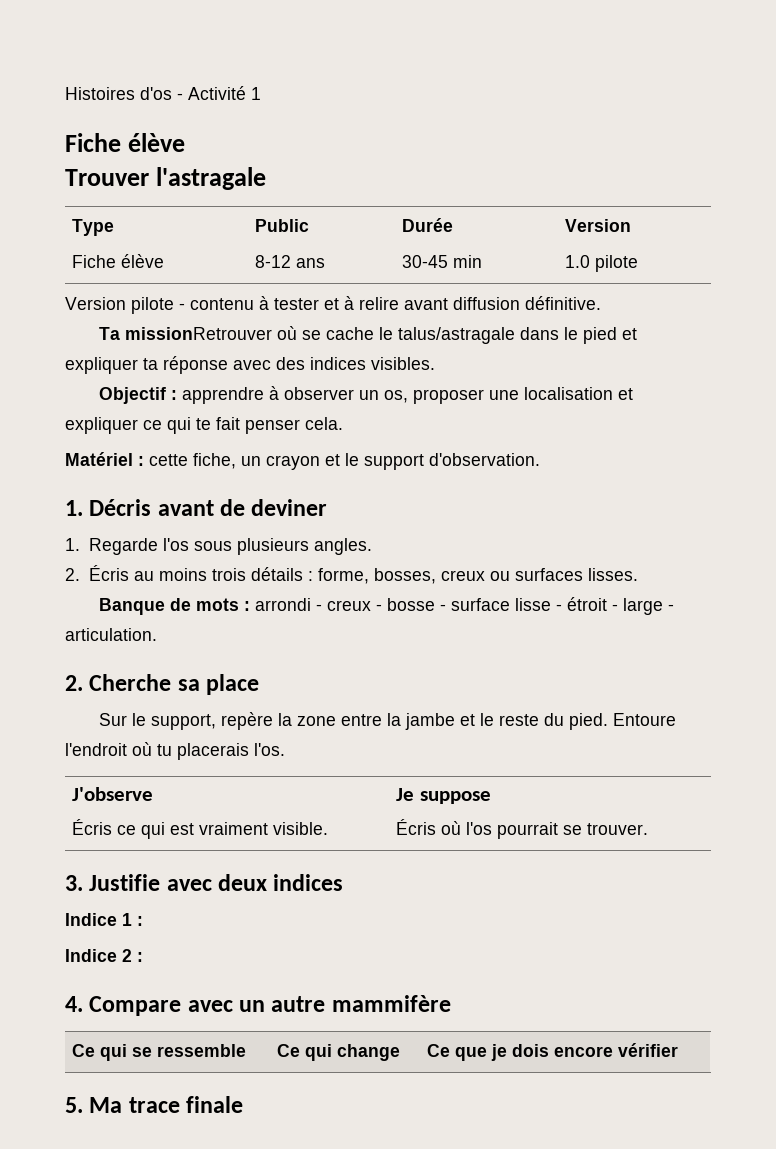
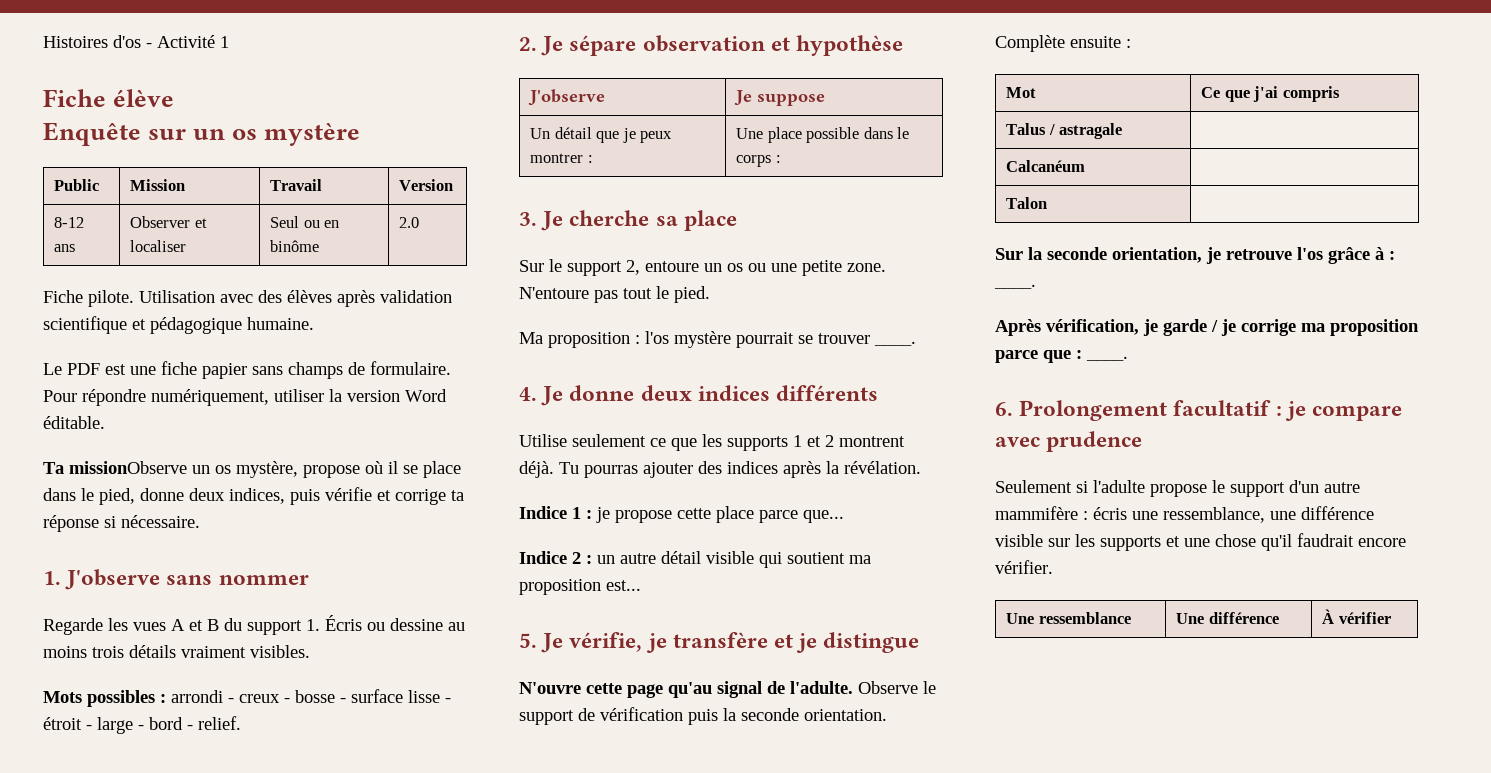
- Trouver l'astragale
- Type
- Fiche élève | Public
- 8-12 ans | Durée
- 30-45 min | Version
- 1.0 pilote
- Version pilote - contenu à tester et à relire avant diffusion définitive.
- Ta missionRetrouver où se cache le talus/astragale dans le pied et expliquer ta réponse avec des indices visibles.
- Objectif : apprendre à observer un os, proposer une localisation et expliquer ce qui te fait penser cela.
- Matériel : cette fiche, un crayon et le support d'observation.
- 1. Décris avant de deviner
- 1. Regarde l'os sous plusieurs angles.
- 2. Écris au moins trois détails : forme, bosses, creux ou surfaces lisses.
- Banque de mots : arrondi - creux - bosse - surface lisse - étroit - large - articulation.
- 2. Cherche sa place
- Sur le support, repère la zone entre la jambe et le reste du pied. Entoure l'endroit où tu placerais l'os.
- J'observe
- Écris ce qui est vraiment visible. | Je suppose
- Écris où l'os pourrait se trouver.
- 3. Justifie avec deux indices
- Indice 1 :
- Indice 2 :
- 4. Compare avec un autre mammifère
- Ce qui se ressemble | Ce qui change | Ce que je dois encore vérifier
- 5. Ma trace finale
+ Enquête sur un os mystère
+ Public | Mission | Travail | Version
+ 8-12 ans | Observer et localiser | Seul ou en binôme | 2.0
+ Fiche pilote. Utilisation avec des élèves après validation scientifique et pédagogique humaine.
+ Le PDF est une fiche papier sans champs de formulaire. Pour répondre numériquement, utiliser la version Word éditable.
+ Ta missionObserve un os mystère, propose où il se place dans le pied, donne deux indices, puis vérifie et corrige ta réponse si nécessaire.
+ 1. J'observe sans nommer
+ Regarde les vues A et B du support 1. Écris ou dessine au moins trois détails vraiment visibles.
+ Mots possibles : arrondi - creux - bosse - surface lisse - étroit - large - bord - relief.
+ 2. Je sépare observation et hypothèse
+ J'observe | Je suppose
+ Un détail que je peux montrer : | Une place possible dans le corps :
+ 3. Je cherche sa place
+ Sur le support 2, entoure un os ou une petite zone. N'entoure pas tout le pied.
+ Ma proposition : l'os mystère pourrait se trouver ____.
+ 4. Je donne deux indices différents
+ Utilise seulement ce que les supports 1 et 2 montrent déjà. Tu pourras ajouter des indices après la révélation.
+ Indice 1 : je propose cette place parce que...
+ Indice 2 : un autre détail visible qui soutient ma proposition est...
+ 5. Je vérifie, je transfère et je distingue
+ N'ouvre cette page qu'au signal de l'adulte. Observe le support de vérification puis la seconde orientation. Complète ensuite :
+ Mot | Ce que j'ai compris
+ Talus / astragale |
+ Calcanéum |
+ Talon |
+ Sur la seconde orientation, je retrouve l'os grâce à : ____.
+ Après vérification, je garde / je corrige ma proposition parce que : ____.
+ 6. Prolongement facultatif : je compare avec prudence
+ Seulement si l'adulte propose le support d'un autre mammifère : écris une ressemblance, une différence visible sur les supports et une chose qu'il faudrait encore vérifier.
+ Une ressemblance | Une différence | À vérifier

